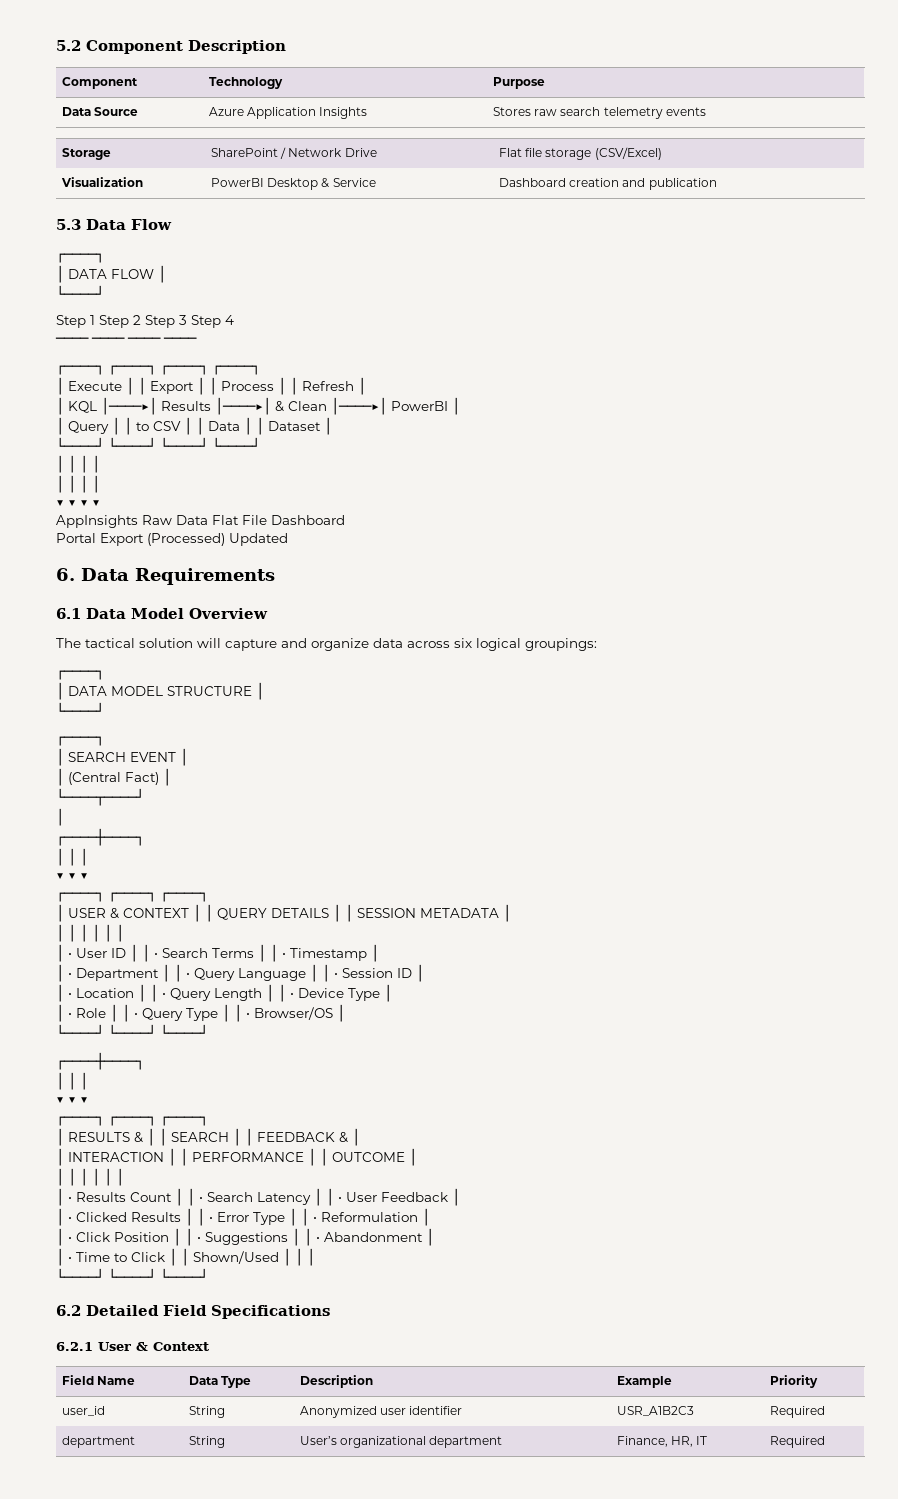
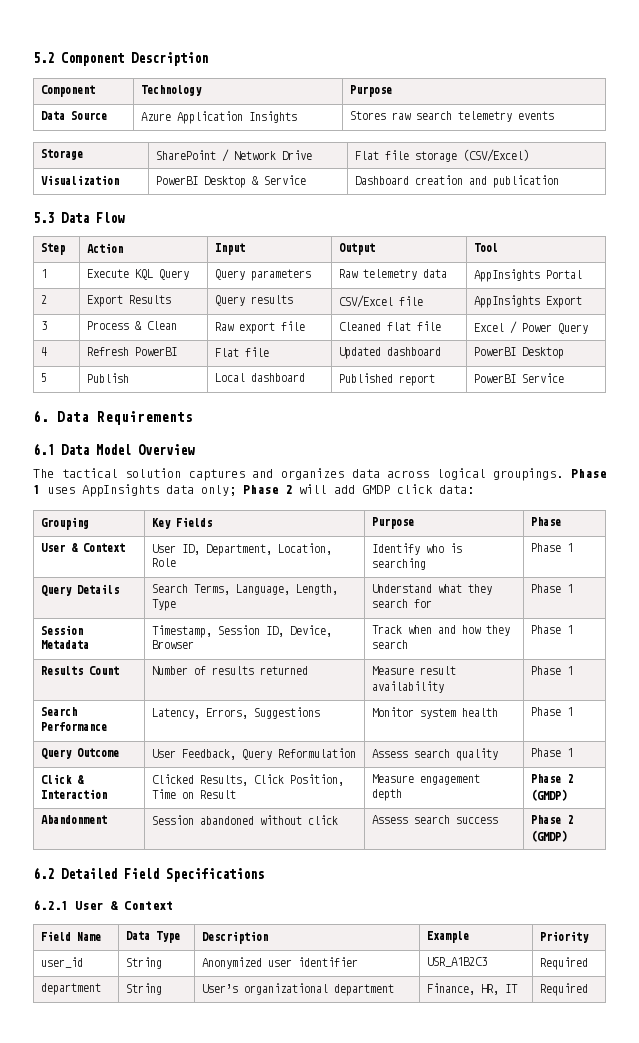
  5.3 Data Flow
- ┌────┐
- │ DATA FLOW │
- └────┘
- Step 1 Step 2 Step 3 Step 4
- ──── ──── ──── ────
- ┌────┐ ┌────┐ ┌────┐ ┌────┐
- │ Execute │ │ Export │ │ Process │ │ Refresh │
- │ KQL │────▶│ Results │────▶│ & Clean │────▶│ PowerBI │
- │ Query │ │ to CSV │ │ Data │ │ Dataset │
- └────┘ └────┘ └────┘ └────┘
- │ │ │ │
- │ │ │ │
- ▼ ▼ ▼ ▼
- AppInsights Raw Data Flat File Dashboard
- Portal Export (Processed) Updated
+ Step | Action | Input | Output | Tool
+ 1 | Execute KQL Query | Query parameters | Raw telemetry data | AppInsights Portal
+ 2 | Export Results | Query results | CSV/Excel file | AppInsights Export
+ 3 | Process & Clean | Raw export file | Cleaned flat file | Excel / Power Query
+ 4 | Refresh PowerBI | Flat file | Updated dashboard | PowerBI Desktop
+ 5 | Publish | Local dashboard | Published report | PowerBI Service
- The tactical solution will capture and organize data across six logical groupings:
- ┌────┐
- │ DATA MODEL STRUCTURE │
- └────┘
- ┌────┐
- │ SEARCH EVENT │
- │ (Central Fact) │
- └────┬────┘
- │
- ┌────┼────┐
- │ │ │
- ▼ ▼ ▼
- ┌────┐ ┌────┐ ┌────┐
- │ USER & CONTEXT │ │ QUERY DETAILS │ │ SESSION METADATA │
- │ │ │ │ │ │
- │ • User ID │ │ • Search Terms │ │ • Timestamp │
- │ • Department │ │ • Query Language │ │ • Session ID │
- │ • Location │ │ • Query Length │ │ • Device Type │
- │ • Role │ │ • Query Type │ │ • Browser/OS │
- └────┘ └────┘ └────┘
- ┌────┼────┐
- │ │ │
- ▼ ▼ ▼
- ┌────┐ ┌────┐ ┌────┐
- │ RESULTS & │ │ SEARCH │ │ FEEDBACK & │
- │ INTERACTION │ │ PERFORMANCE │ │ OUTCOME │
- │ │ │ │ │ │
- │ • Results Count │ │ • Search Latency │ │ • User Feedback │
- │ • Clicked Results │ │ • Error Type │ │ • Reformulation │
- │ • Click Position │ │ • Suggestions │ │ • Abandonment │
- │ • Time to Click │ │ Shown/Used │ │ │
- └────┘ └────┘ └────┘
+ The tactical solution captures and organizes data across logical groupings. Phase 1 uses AppInsights data only; Phase 2 will add GMDP click data:
+ Grouping | Key Fields | Purpose | Phase
+ User & Context | User ID, Department, Location, Role | Identify who is searching | Phase 1
+ Query Details | Search Terms, Language, Length, Type | Understand what they search for | Phase 1
+ Session Metadata | Timestamp, Session ID, Device, Browser | Track when and how they search | Phase 1
+ Results Count | Number of results returned | Measure result availability | Phase 1
+ Search Performance | Latency, Errors, Suggestions | Monitor system health | Phase 1
+ Query Outcome | User Feedback, Query Reformulation | Assess search quality | Phase 1
+ Click & Interaction | Clicked Results, Click Position, Time on Result | Measure engagement depth | Phase 2 (GMDP)
+ Abandonment | Session abandoned without click | Assess search success | Phase 2 (GMDP)

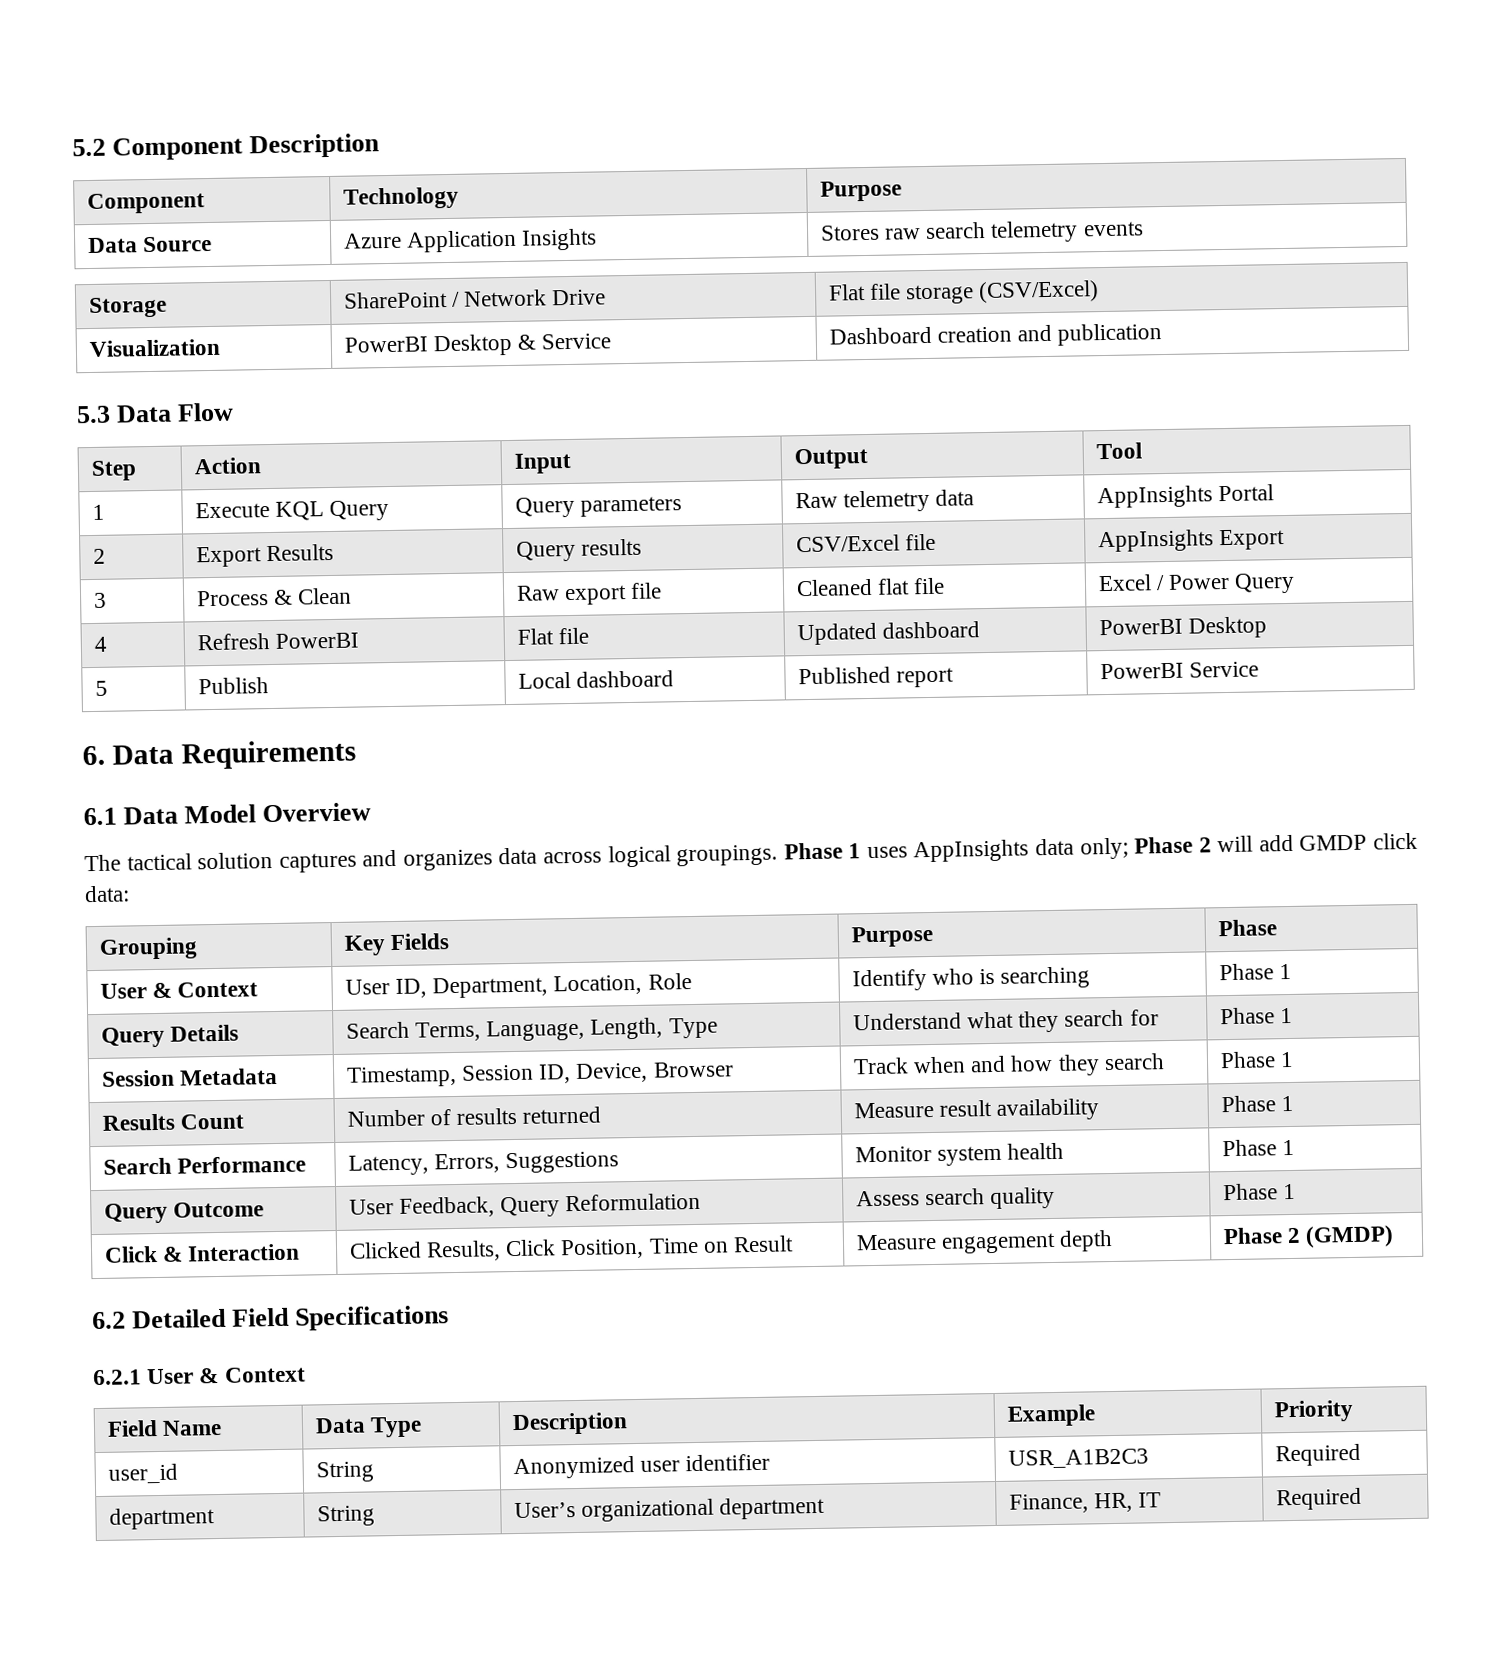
- Abandonment | Session abandoned without click | Assess search success | Phase 2 (GMDP)

